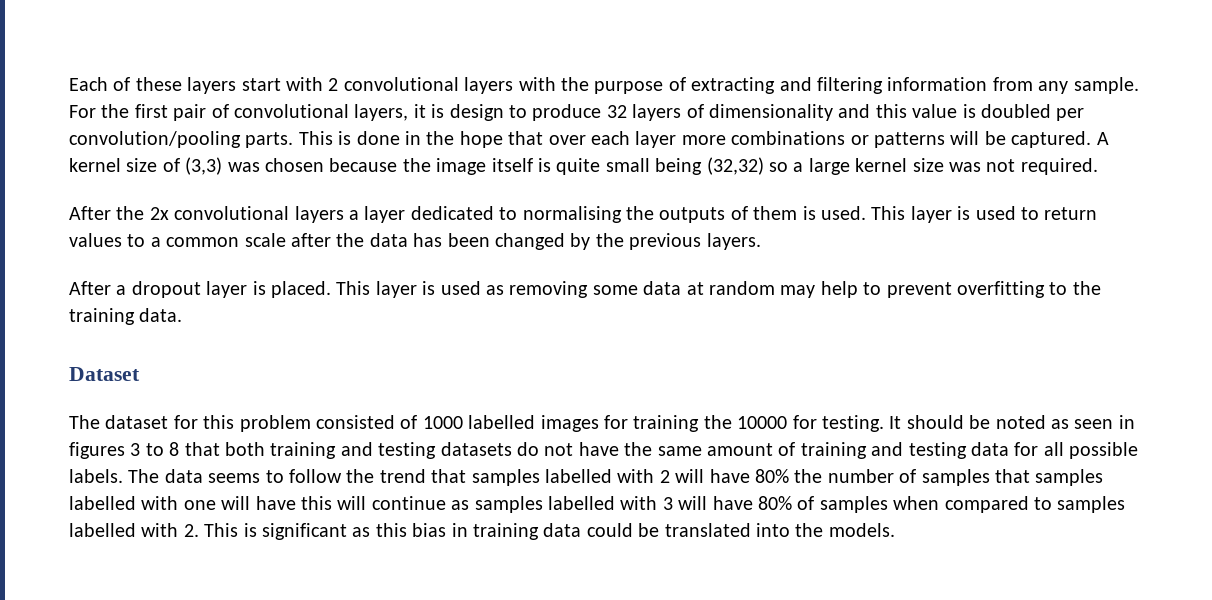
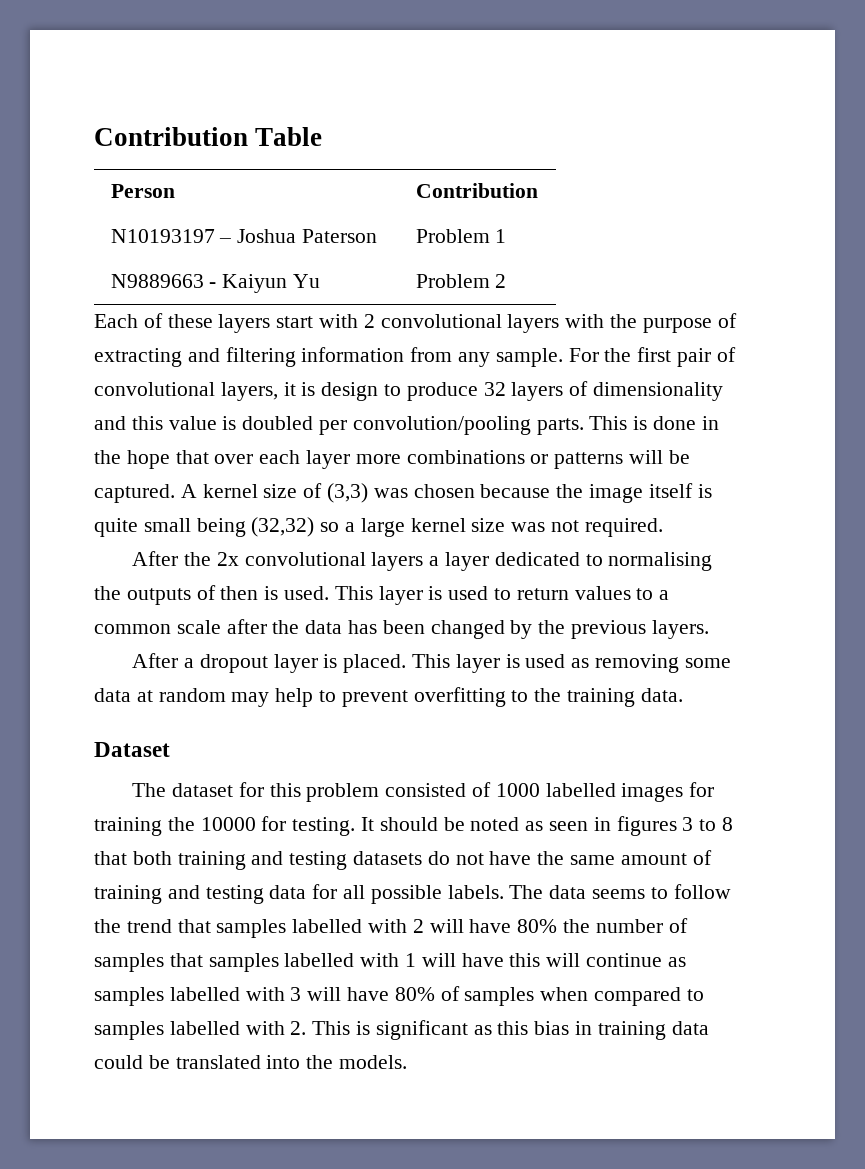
+ Contribution Table
+ Person | Contribution
+ N10193197 – Joshua Paterson | Problem 1
+ N9889663 - Kaiyun Yu | Problem 2
- After the 2x convolutional layers a layer dedicated to normalising the outputs of them is used.
+ After the 2x convolutional layers a layer dedicated to normalising the outputs of then is used.
- The data seems to follow the trend that samples labelled with 2 will have 80% the number of samples that samples labelled with one will have this will continue as samples labelled with 3 will have 80% of samples when compared to samples labelled with 2. This is significant as this bias in training data could be translated into the models.
+ The data seems to follow the trend that samples labelled with 2 will have 80% the number of samples that samples labelled with 1 will have this will continue as samples labelled with 3 will have 80% of samples when compared to samples labelled with 2. This is significant as this bias in training data could be translated into the models.

